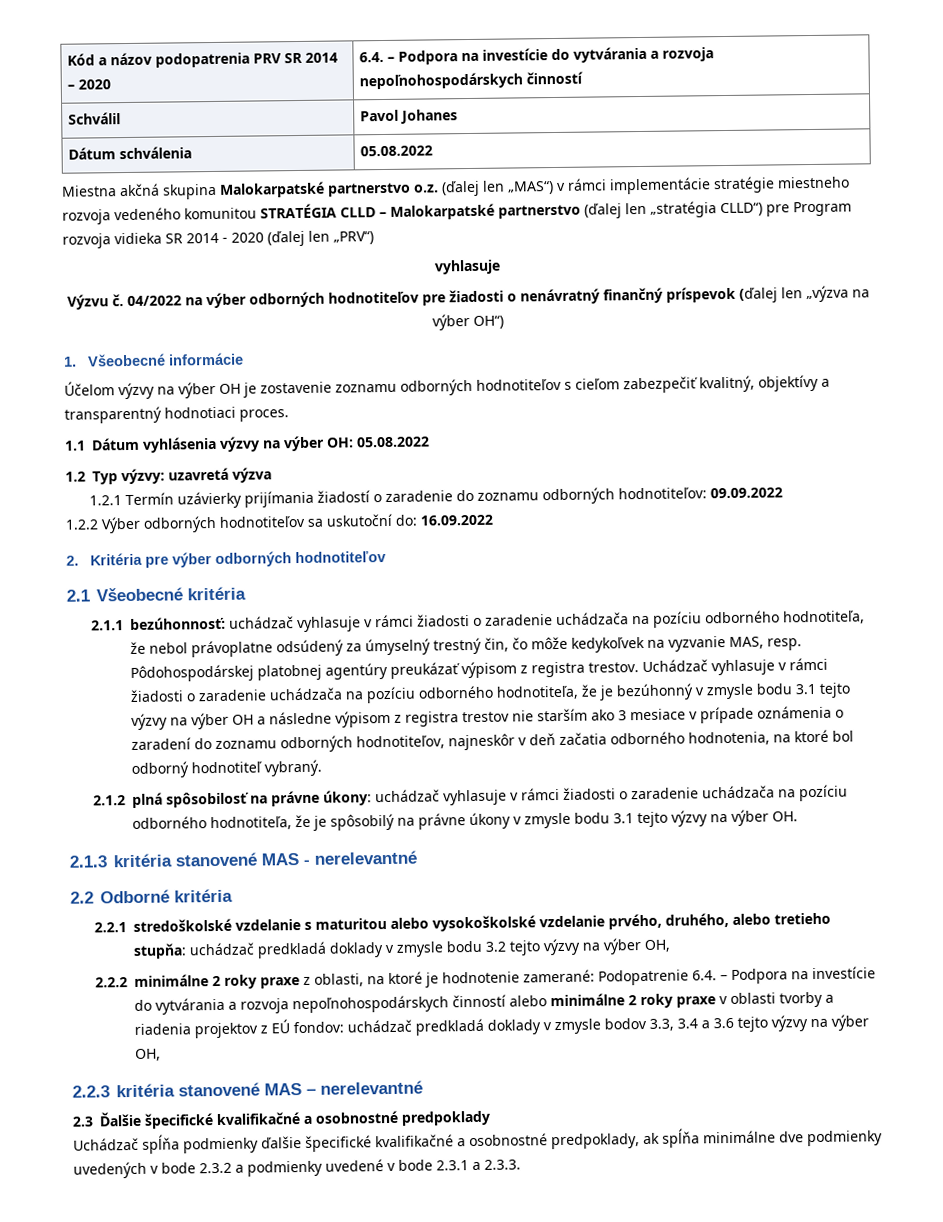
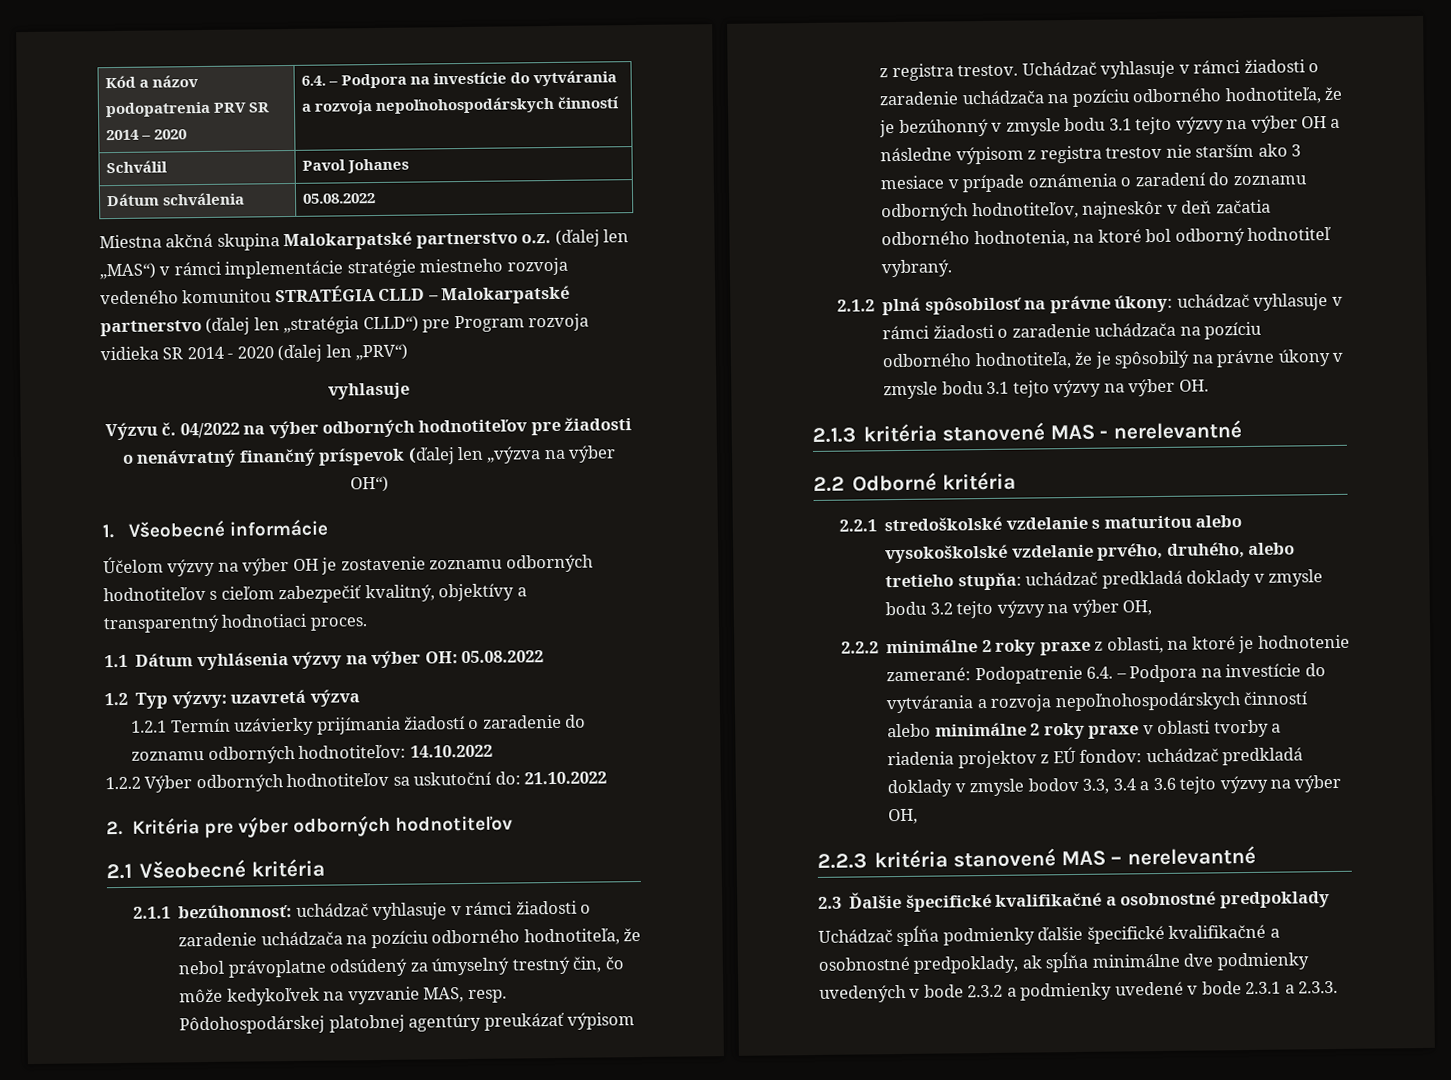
- 1.2.1 Termín uzávierky prijímania žiadostí o zaradenie do zoznamu odborných hodnotiteľov: 09.09.2022
+ 1.2.1 Termín uzávierky prijímania žiadostí o zaradenie do zoznamu odborných hodnotiteľov: 14.10.2022
- 1.2.2 Výber odborných hodnotiteľov sa uskutoční do: 16.09.2022
+ 1.2.2 Výber odborných hodnotiteľov sa uskutoční do: 21.10.2022

